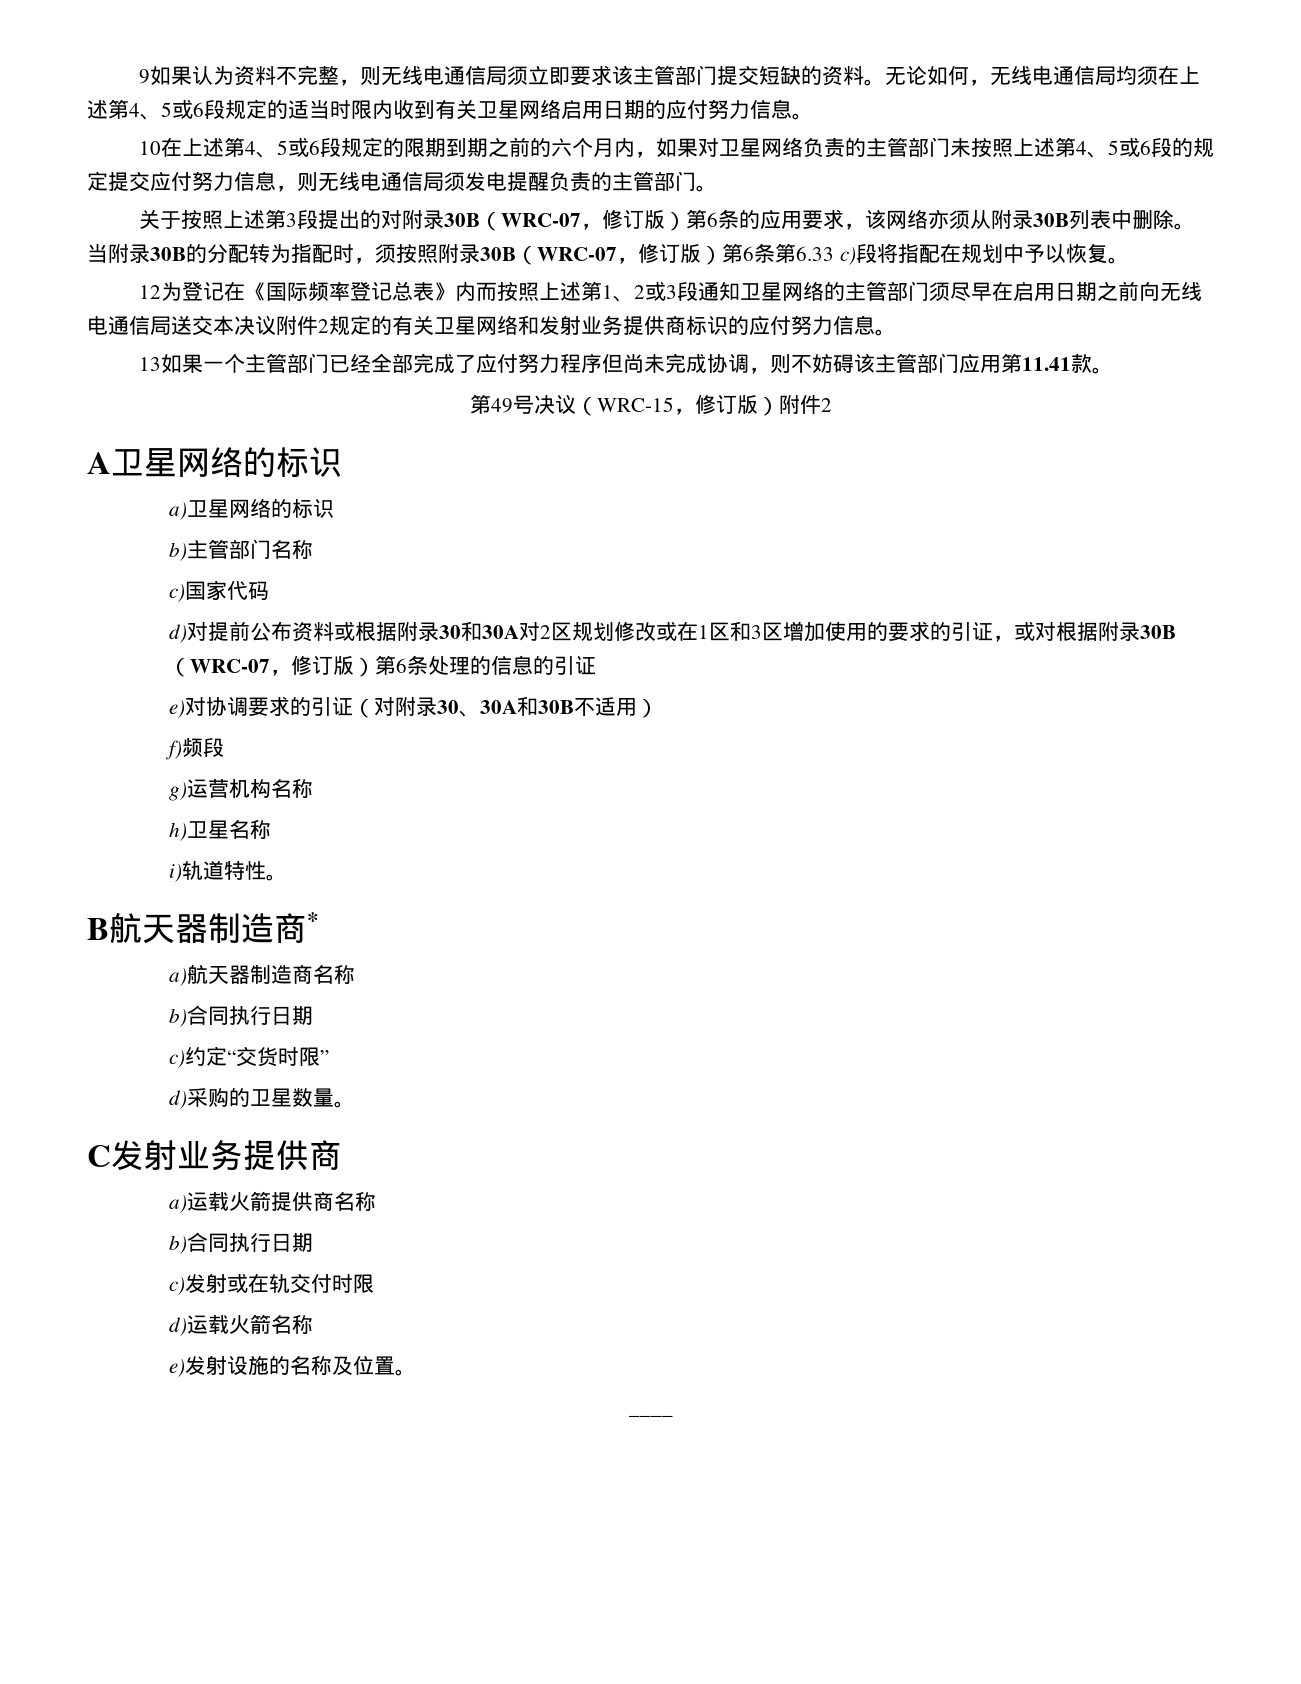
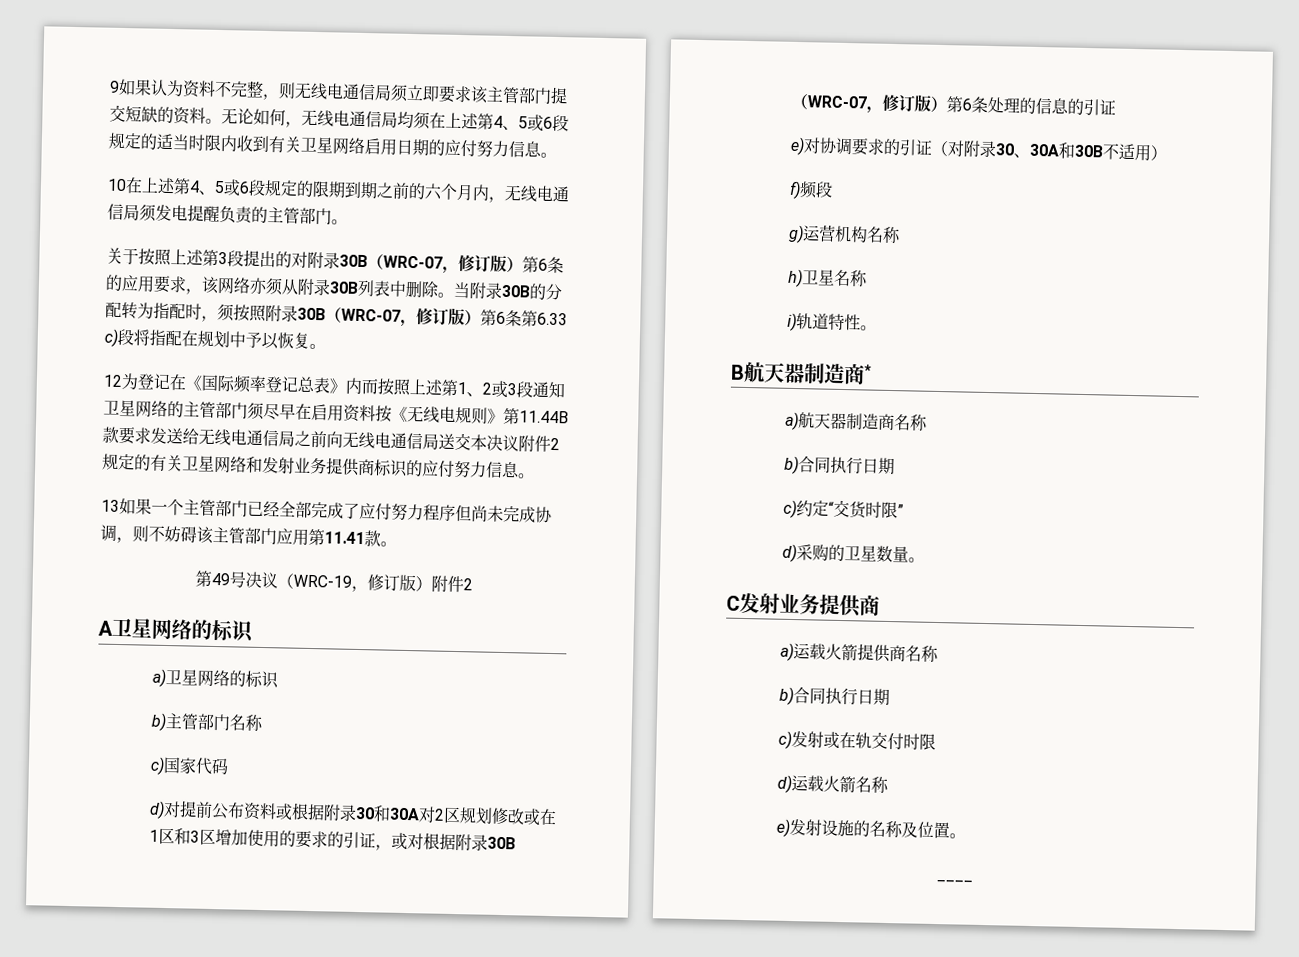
- 10在上述第4、5或6段规定的限期到期之前的六个月内，如果对卫星网络负责的主管部门未按照上述第4、5或6段的规定提交应付努力信息，则无线电通信局须发电提醒负责的主管部门。
+ 10在上述第4、5或6段规定的限期到期之前的六个月内，无线电通信局须发电提醒负责的主管部门。
- 12为登记在《国际频率登记总表》内而按照上述第1、2或3段通知卫星网络的主管部门须尽早在启用日期之前向无线电通信局送交本决议附件2规定的有关卫星网络和发射业务提供商标识的应付努力信息。
+ 12为登记在《国际频率登记总表》内而按照上述第1、2或3段通知卫星网络的主管部门须尽早在启用资料按《无线电规则》第11.44B款要求发送给无线电通信局之前向无线电通信局送交本决议附件2规定的有关卫星网络和发射业务提供商标识的应付努力信息。
- 第49号决议（WRC-15，修订版）附件2
+ 第49号决议（WRC-19，修订版）附件2

